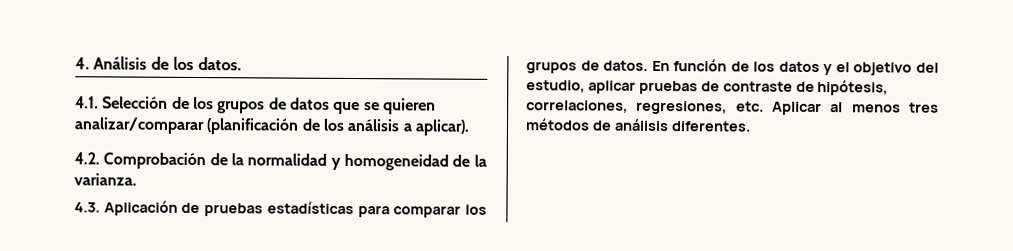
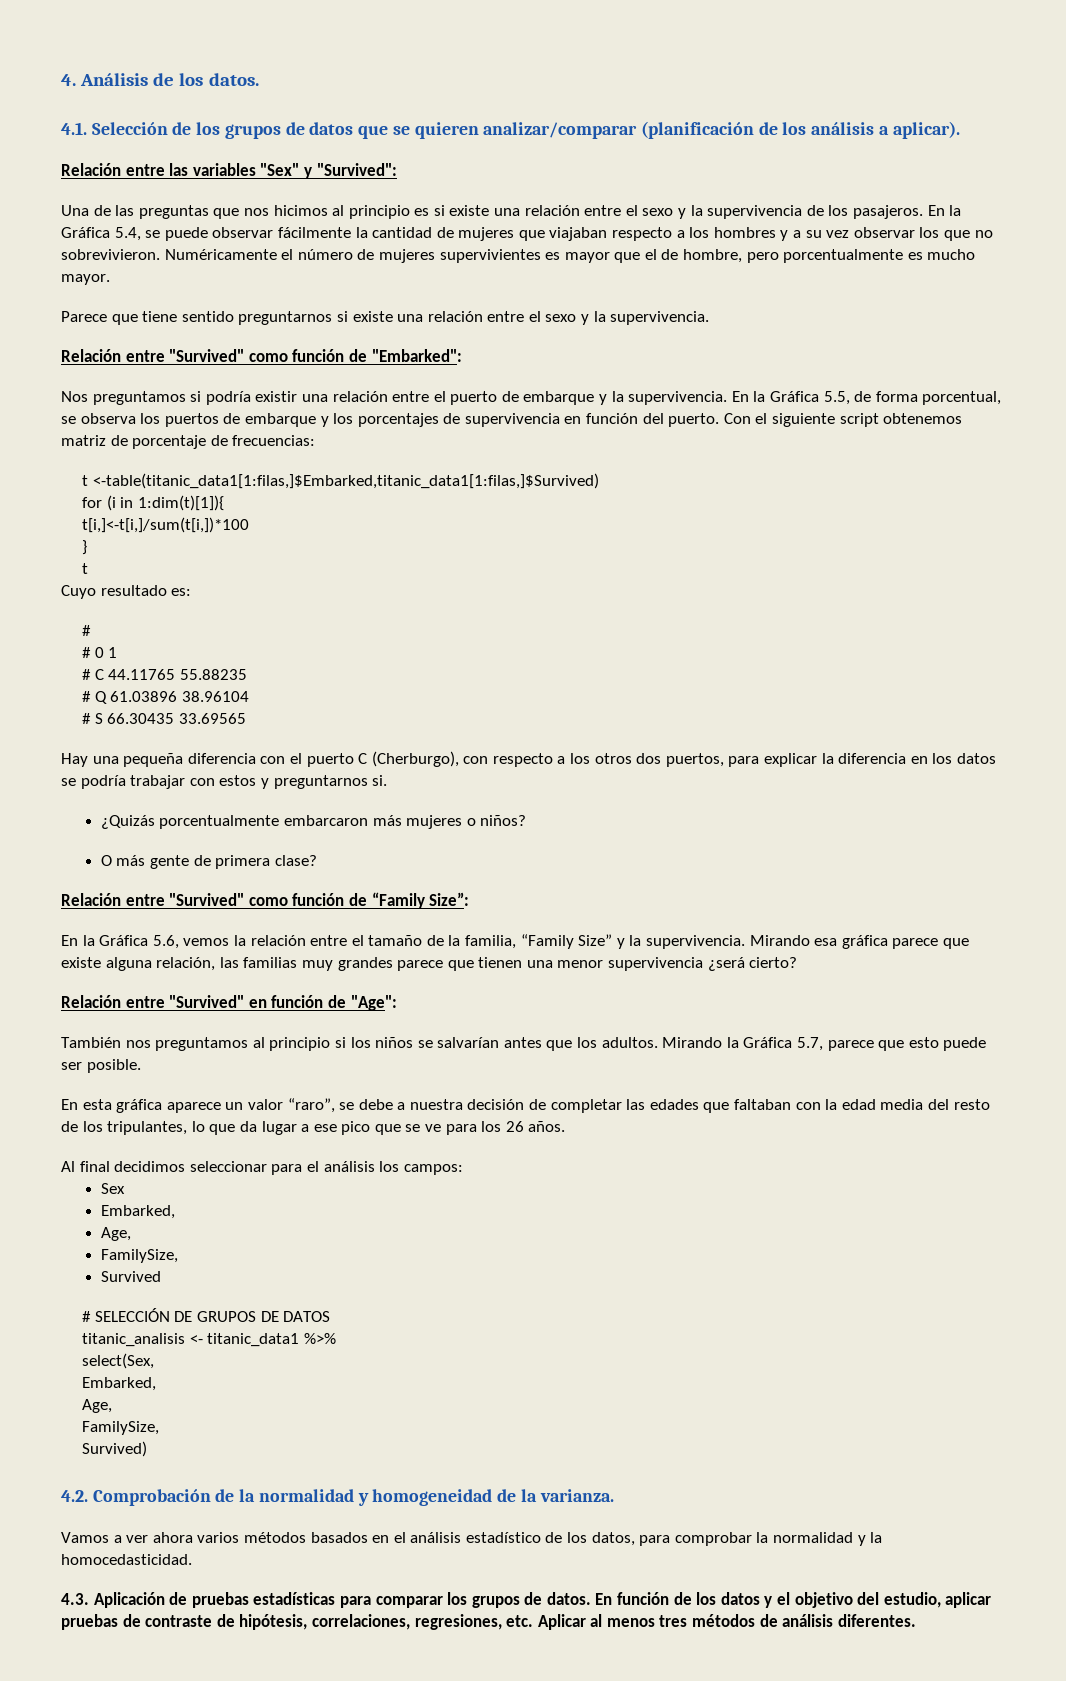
+ Relación entre las variables "Sex" y "Survived":
+ Una de las preguntas que nos hicimos al principio es si existe una relación entre el sexo y la supervivencia de los pasajeros. En la Gráfica 5.4, se puede observar fácilmente la cantidad de mujeres que viajaban respecto a los hombres y a su vez observar los que no sobrevivieron. Numéricamente el número de mujeres supervivientes es mayor que el de hombre, pero porcentualmente es mucho mayor.
+ Parece que tiene sentido preguntarnos si existe una relación entre el sexo y la supervivencia.
+ Relación entre "Survived" como función de "Embarked":
+ Nos preguntamos si podría existir una relación entre el puerto de embarque y la supervivencia. En la Gráfica 5.5, de forma porcentual, se observa los puertos de embarque y los porcentajes de supervivencia en función del puerto. Con el siguiente script obtenemos matriz de porcentaje de frecuencias:
+ t <-table(titanic_data1[1:filas,]$Embarked,titanic_data1[1:filas,]$Survived)
+ for (i in 1:dim(t)[1]){
+ t[i,]<-t[i,]/sum(t[i,])*100
+ }
+ t
+ Cuyo resultado es:
+ #
+ # 0 1
+ # C 44.11765 55.88235
+ # Q 61.03896 38.96104
+ # S 66.30435 33.69565
+ Hay una pequeña diferencia con el puerto C (Cherburgo), con respecto a los otros dos puertos, para explicar la diferencia en los datos se podría trabajar con estos y preguntarnos si.
+ ¿Quizás porcentualmente embarcaron más mujeres o niños?
+ O más gente de primera clase?
+ Relación entre "Survived" como función de “Family Size”:
+ En la Gráfica 5.6, vemos la relación entre el tamaño de la familia, “Family Size” y la supervivencia. Mirando esa gráfica parece que existe alguna relación, las familias muy grandes parece que tienen una menor supervivencia ¿será cierto?
+ Relación entre "Survived" en función de "Age":
+ También nos preguntamos al principio si los niños se salvarían antes que los adultos. Mirando la Gráfica 5.7, parece que esto puede ser posible.
+ En esta gráfica aparece un valor “raro”, se debe a nuestra decisión de completar las edades que faltaban con la edad media del resto de los tripulantes, lo que da lugar a ese pico que se ve para los 26 años.
+ Al final decidimos seleccionar para el análisis los campos:
+ Sex
+ Embarked,
+ Age,
+ FamilySize,
+ Survived
+ # SELECCIÓN DE GRUPOS DE DATOS
+ titanic_analisis <- titanic_data1 %>%
+ select(Sex,
+ Embarked,
+ Age,
+ FamilySize,
+ Survived)
+ Vamos a ver ahora varios métodos basados en el análisis estadístico de los datos, para comprobar la normalidad y la homocedasticidad.

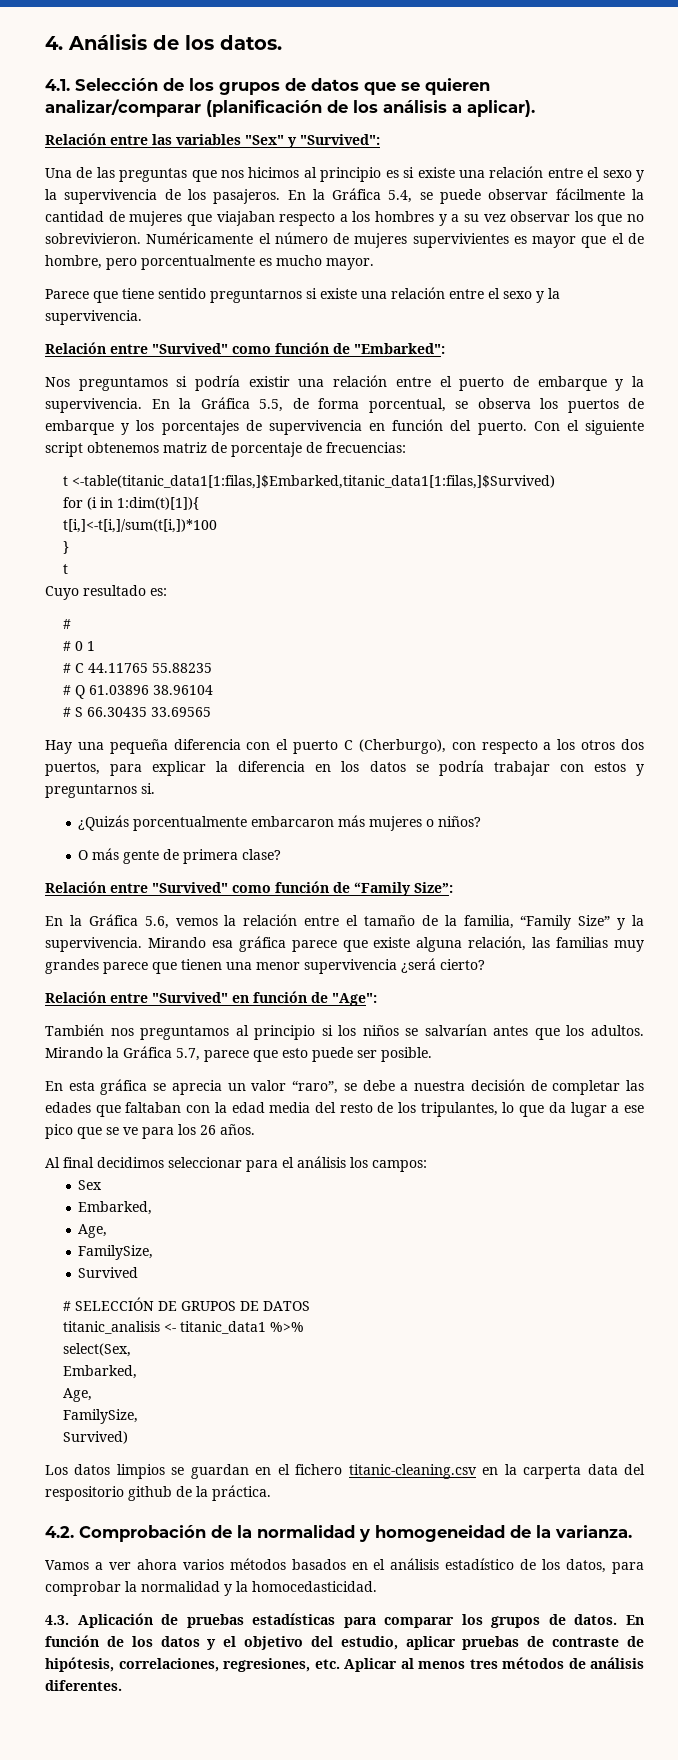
- En esta gráfica aparece un valor “raro”, se debe a nuestra decisión de completar las edades que faltaban con la edad media del resto de los tripulantes, lo que da lugar a ese pico que se ve para los 26 años.
+ En esta gráfica se aprecia un valor “raro”, se debe a nuestra decisión de completar las edades que faltaban con la edad media del resto de los tripulantes, lo que da lugar a ese pico que se ve para los 26 años.
+ Los datos limpios se guardan en el fichero titanic-cleaning.csv en la carperta data del respositorio github de la práctica.

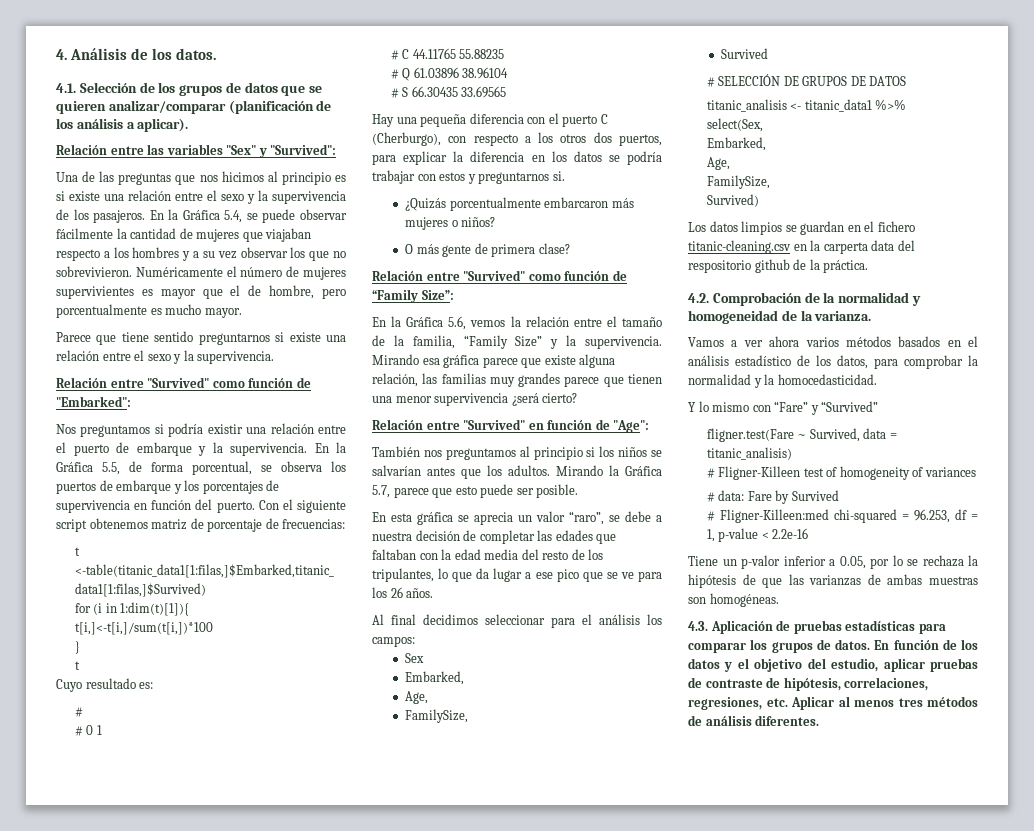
+ Y lo mismo con “Fare” y “Survived”
+ fligner.test(Fare ~ Survived, data = titanic_analisis)
+ # Fligner-Killeen test of homogeneity of variances
+ # data: Fare by Survived
+ # Fligner-Killeen:med chi-squared = 96.253, df = 1, p-value < 2.2e-16
+ Tiene un p-valor inferior a 0.05, por lo se rechaza la hipótesis de que las varianzas de ambas muestras son homogéneas.

